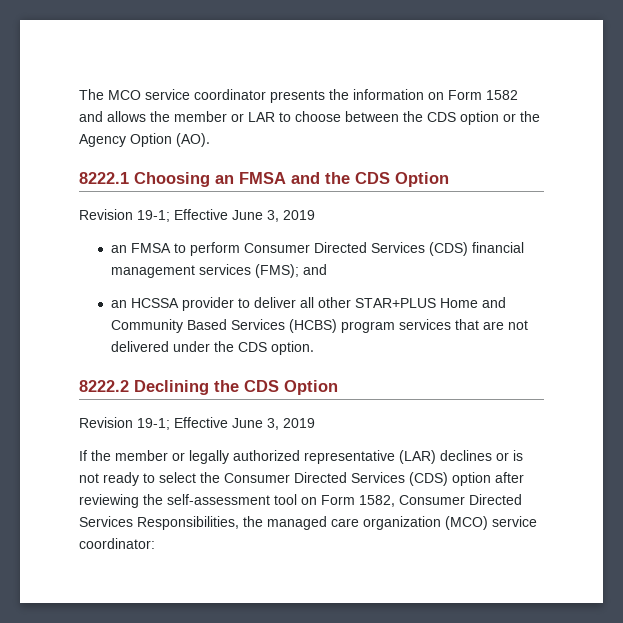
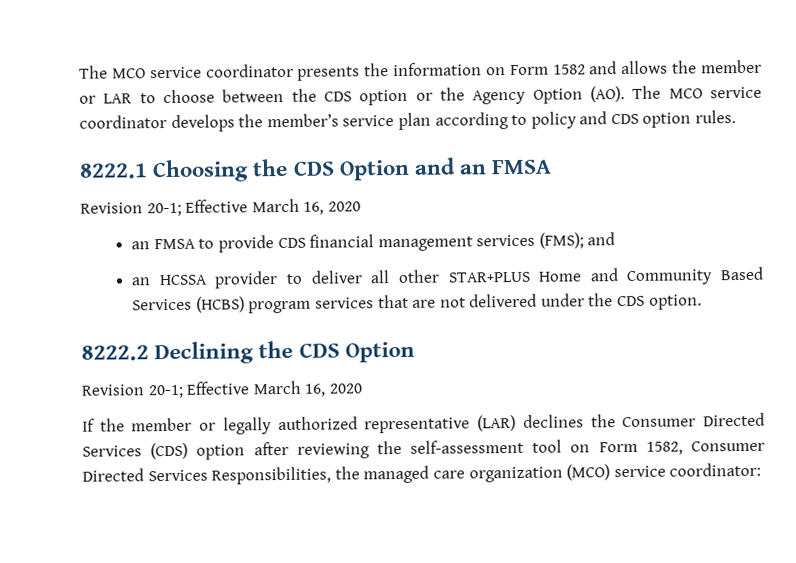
- The MCO service coordinator presents the information on Form 1582 and allows the member or LAR to choose between the CDS option or the Agency Option (AO).
+ The MCO service coordinator presents the information on Form 1582 and allows the member or LAR to choose between the CDS option or the Agency Option (AO). The MCO service coordinator develops the member’s service plan according to policy and CDS option rules.
- 8222.1 Choosing an FMSA and the CDS Option
- Revision 19-1; Effective June 3, 2019
- an FMSA to perform Consumer Directed Services (CDS) financial management services (FMS); and
+ 8222.1 Choosing the CDS Option and an FMSA
+ Revision 20-1; Effective March 16, 2020
+ an FMSA to provide CDS financial management services (FMS); and
  8222.2 Declining the CDS Option
- Revision 19-1; Effective June 3, 2019
+ Revision 20-1; Effective March 16, 2020
- If the member or legally authorized representative (LAR) declines or is not ready to select the Consumer Directed Services (CDS) option after reviewing the self-assessment tool on Form 1582, Consumer Directed Services Responsibilities, the managed care organization (MCO) service coordinator:
+ If the member or legally authorized representative (LAR) declines the Consumer Directed Services (CDS) option after reviewing the self-assessment tool on Form 1582, Consumer Directed Services Responsibilities, the managed care organization (MCO) service coordinator:

